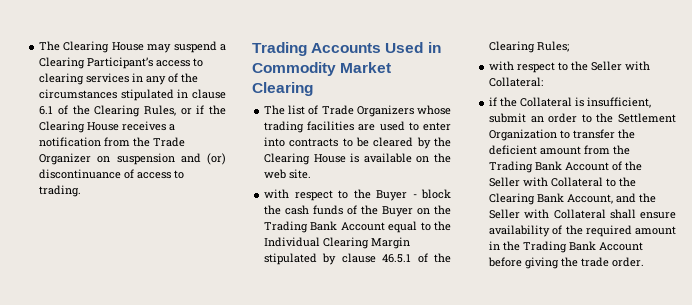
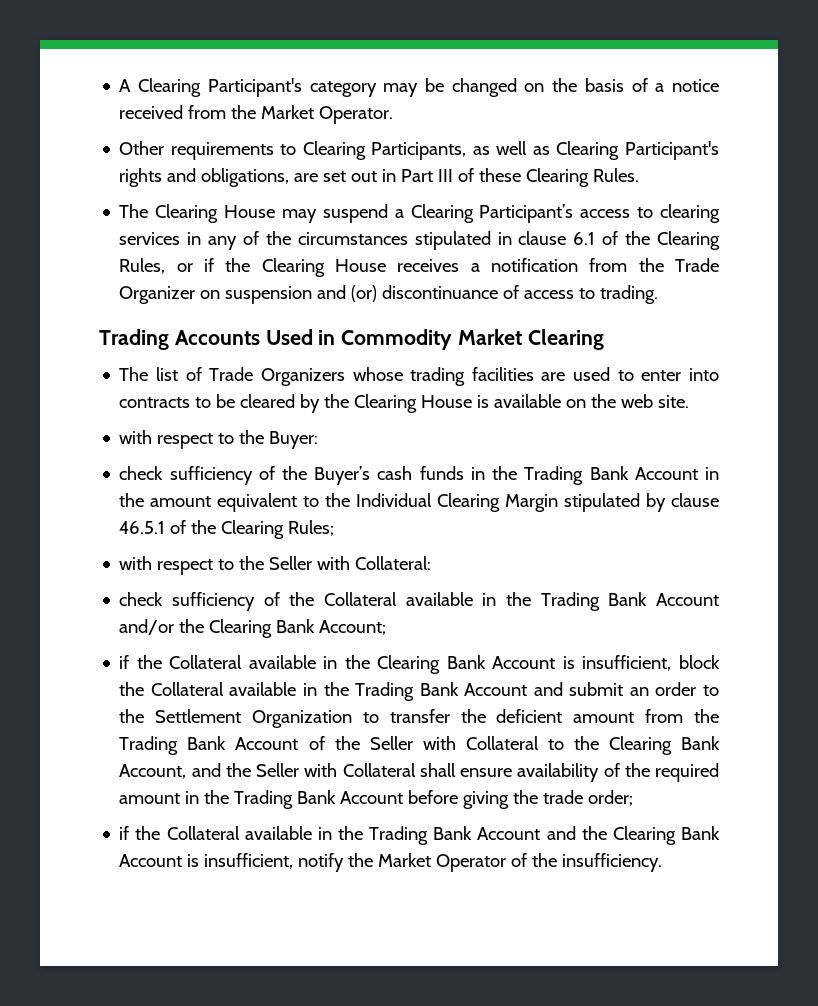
+ A Clearing Participant's category may be changed on the basis of a notice received from the Market Operator.
+ Other requirements to Clearing Participants, as well as Clearing Participant's rights and obligations, are set out in Part III of these Clearing Rules.
- with respect to the Buyer - block the cash funds of the Buyer on the Trading Bank Account equal to the Individual Clearing Margin stipulated by clause 46.5.1 of the Clearing Rules;
+ with respect to the Buyer:
+ check sufficiency of the Buyer’s cash funds in the Trading Bank Account in the amount equivalent to the Individual Clearing Margin stipulated by clause 46.5.1 of the Clearing Rules;
- if the Collateral is insufficient, submit an order to the Settlement Organization to transfer the deficient amount from the Trading Bank Account of the Seller with Collateral to the Clearing Bank Account, and the Seller with Collateral shall ensure availability of the required amount in the Trading Bank Account before giving the trade order.
+ check sufficiency of the Collateral available in the Trading Bank Account and/or the Clearing Bank Account;
+ if the Collateral available in the Clearing Bank Account is insufficient, block the Collateral available in the Trading Bank Account and submit an order to the Settlement Organization to transfer the deficient amount from the Trading Bank Account of the Seller with Collateral to the Clearing Bank Account, and the Seller with Collateral shall ensure availability of the required amount in the Trading Bank Account before giving the trade order;
+ if the Collateral available in the Trading Bank Account and the Clearing Bank Account is insufficient, notify the Market Operator of the insufficiency.

